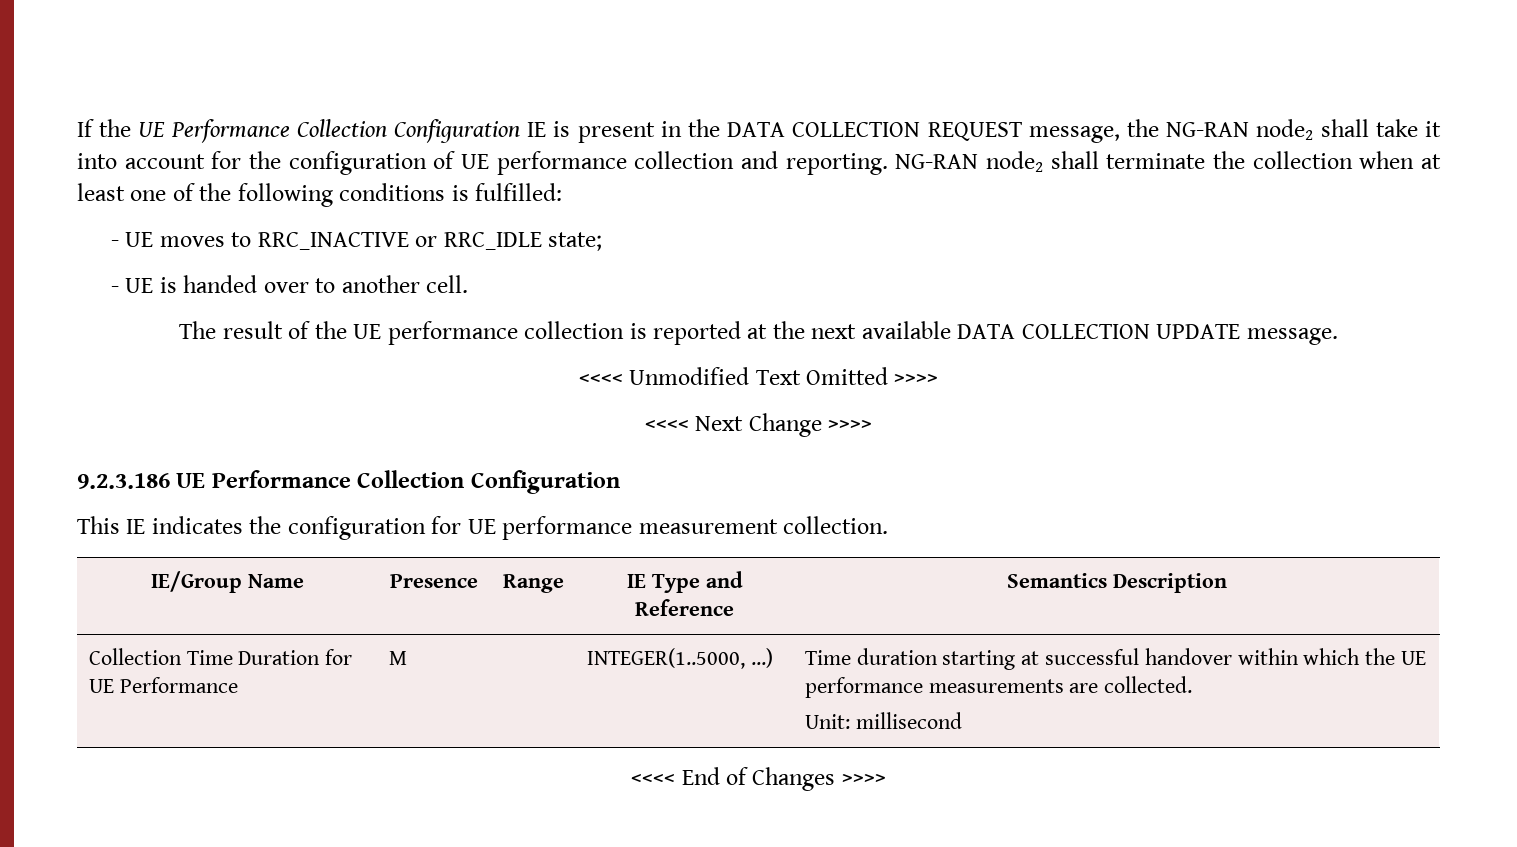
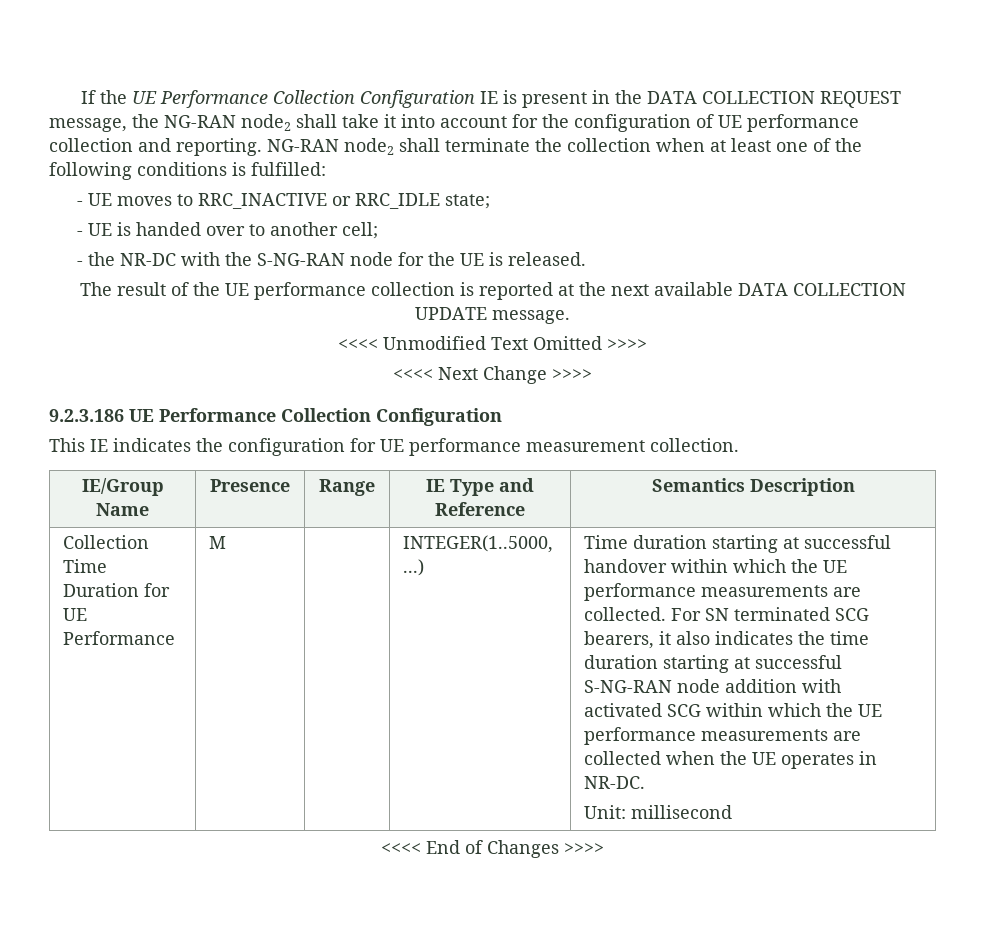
- - UE is handed over to another cell.
+ - UE is handed over to another cell;
+ - the NR-DC with the S-NG-RAN node for the UE is released.
+ For SN terminated SCG bearers, it also indicates the time duration starting at successful S-NG-RAN node addition with activated SCG within which the UE performance measurements are collected when the UE operates in NR-DC.

